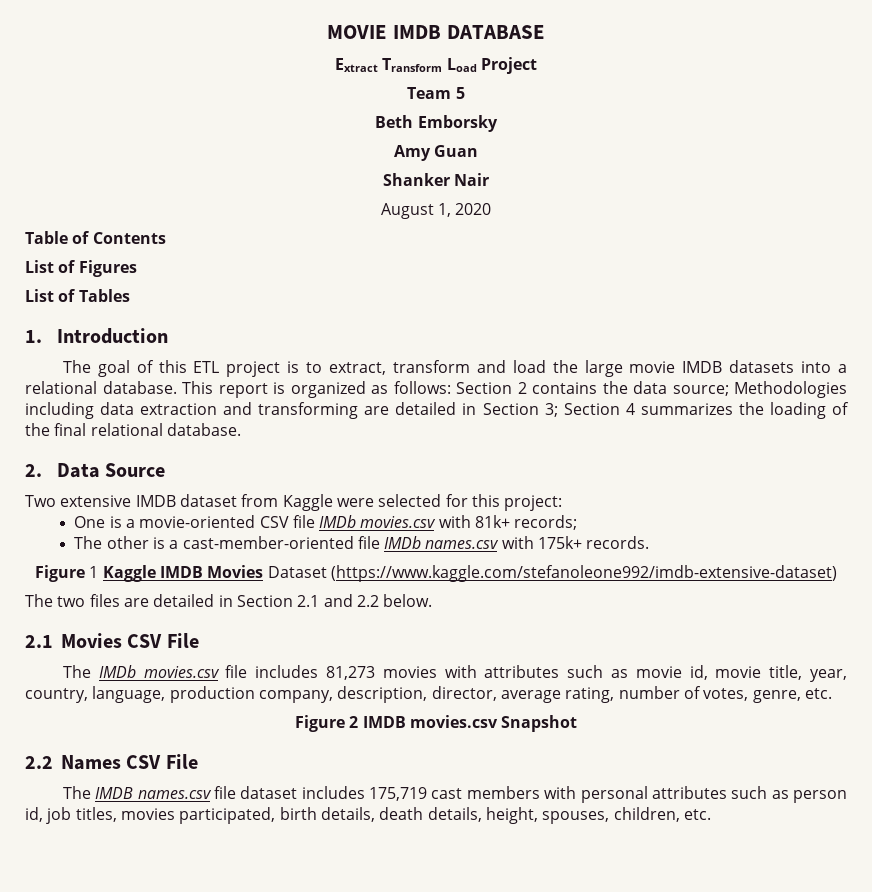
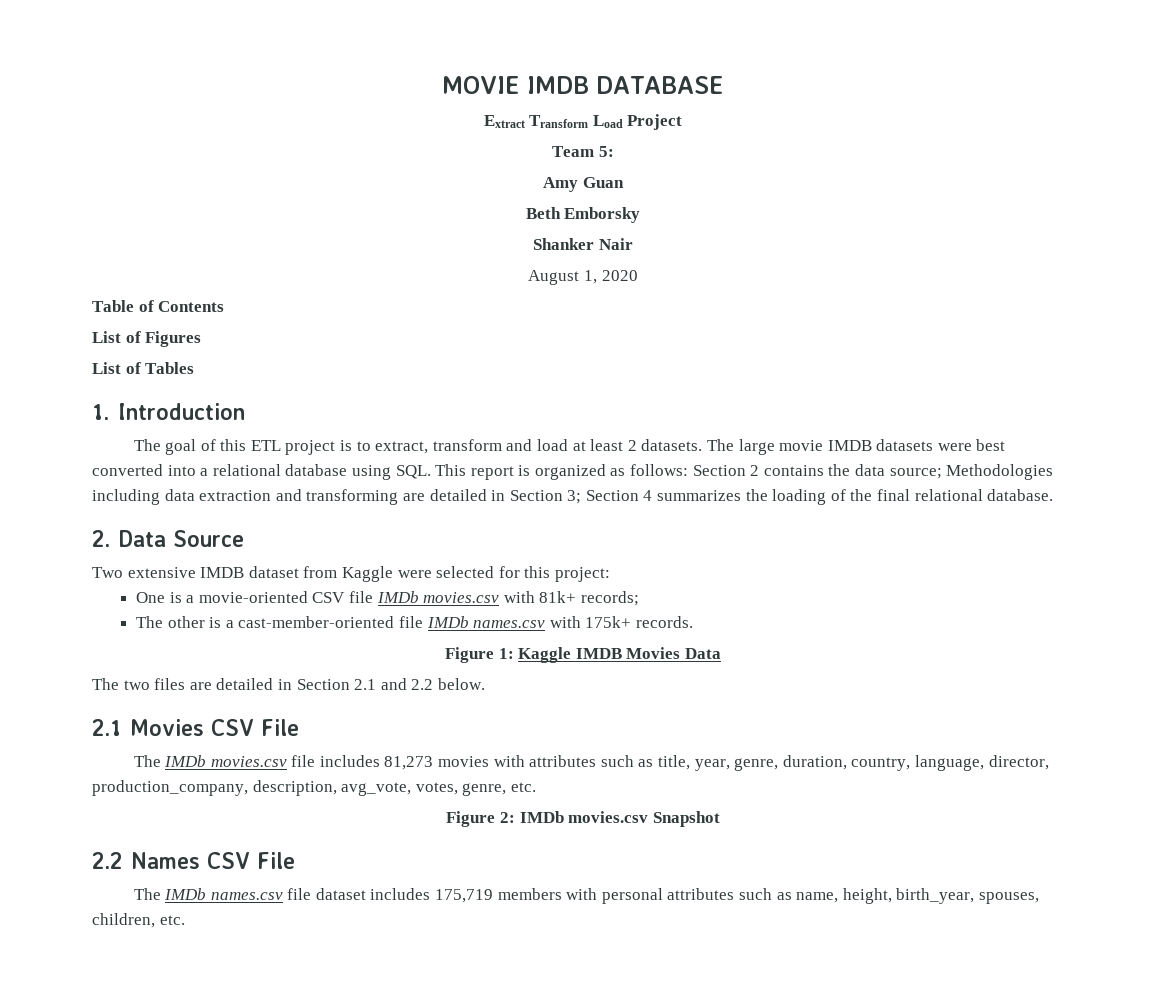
- Team 5
+ Team 5:
+ Amy Guan
- Amy Guan
- The goal of this ETL project is to extract, transform and load the large movie IMDB datasets into a relational database. This report is organized as follows: Section 2 contains the data source; Methodologies including data extraction and transforming are detailed in Section 3; Section 4 summarizes the loading of the final relational database.
+ The goal of this ETL project is to extract, transform and load at least 2 datasets. The large movie IMDB datasets were best converted into a relational database using SQL. This report is organized as follows: Section 2 contains the data source; Methodologies including data extraction and transforming are detailed in Section 3; Section 4 summarizes the loading of the final relational database.
- Figure 1 Kaggle IMDB Movies Dataset (https://www.kaggle.com/stefanoleone992/imdb-extensive-dataset)
+ Figure 1: Kaggle IMDB Movies Data
- The IMDb movies.csv file includes 81,273 movies with attributes such as movie id, movie title, year, country, language, production company, description, director, average rating, number of votes, genre, etc.
+ The IMDb movies.csv file includes 81,273 movies with attributes such as title, year, genre, duration, country, language, director, production_company, description, avg_vote, votes, genre, etc.
- Figure 2 IMDB movies.csv Snapshot
+ Figure 2: IMDb movies.csv Snapshot
- The IMDB names.csv file dataset includes 175,719 cast members with personal attributes such as person id, job titles, movies participated, birth details, death details, height, spouses, children, etc.
+ The IMDb names.csv file dataset includes 175,719 members with personal attributes such as name, height, birth_year, spouses, children, etc.

